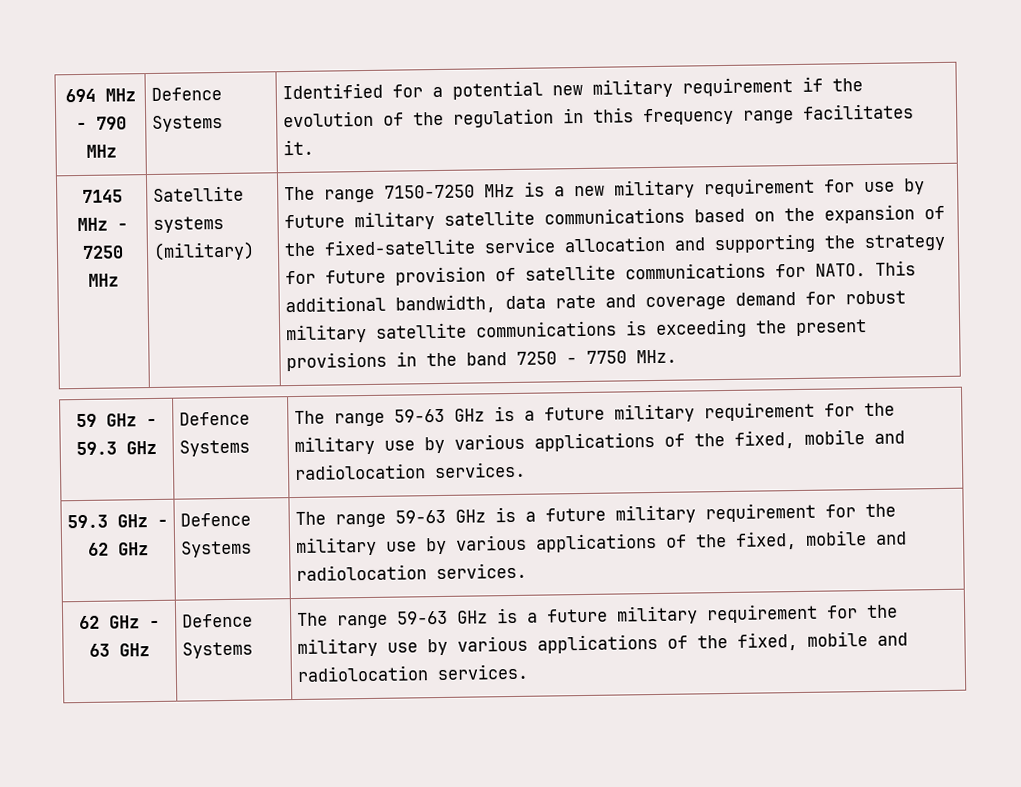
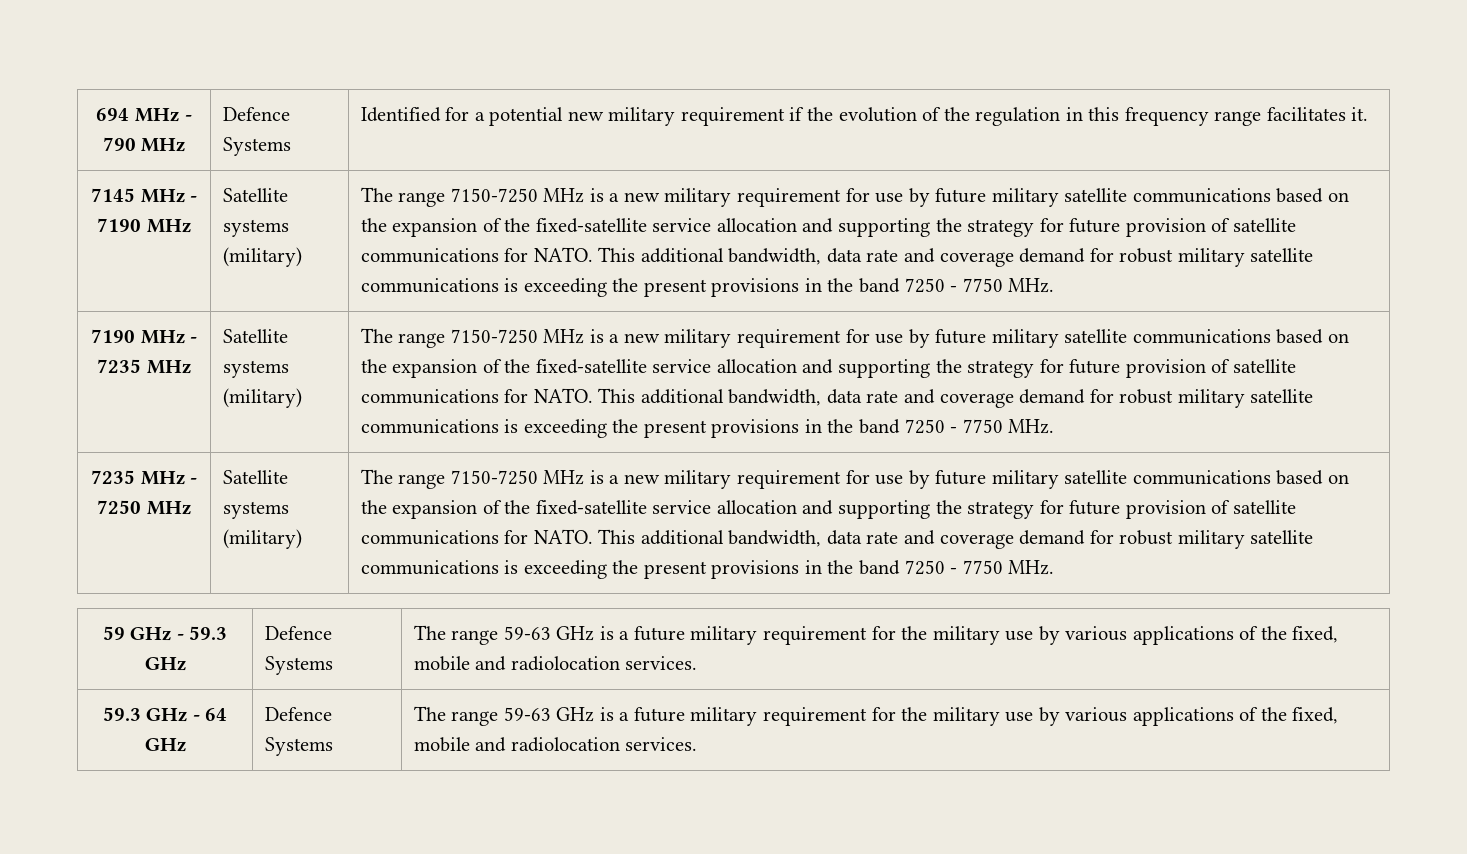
- 7145 MHz - 7250 MHz
+ 7145 MHz - 7190 MHz | Satellite systems (military) | The range 7150-7250 MHz is a new military requirement for use by future military satellite communications based on the expansion of the fixed-satellite service allocation and supporting the strategy for future provision of satellite communications for NATO. This additional bandwidth, data rate and coverage demand for robust military satellite communications is exceeding the present provisions in the band 7250 - 7750 MHz.
+ 7190 MHz - 7235 MHz | Satellite systems (military) | The range 7150-7250 MHz is a new military requirement for use by future military satellite communications based on the expansion of the fixed-satellite service allocation and supporting the strategy for future provision of satellite communications for NATO. This additional bandwidth, data rate and coverage demand for robust military satellite communications is exceeding the present provisions in the band 7250 - 7750 MHz.
+ 7235 MHz - 7250 MHz
- 59.3 GHz - 62 GHz | Defence Systems | The range 59-63 GHz is a future military requirement for the military use by various applications of the fixed, mobile and radiolocation services.
+ 59.3 GHz - 64 GHz | Defence Systems | The range 59-63 GHz is a future military requirement for the military use by various applications of the fixed, mobile and radiolocation services.
- 62 GHz - 63 GHz | Defence Systems | The range 59-63 GHz is a future military requirement for the military use by various applications of the fixed, mobile and radiolocation services.

